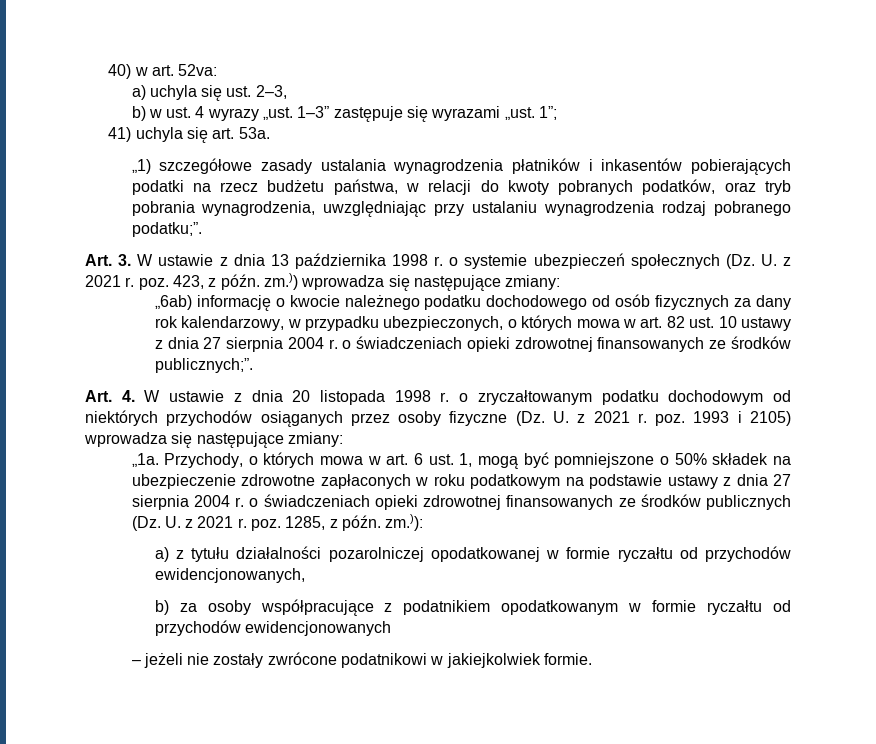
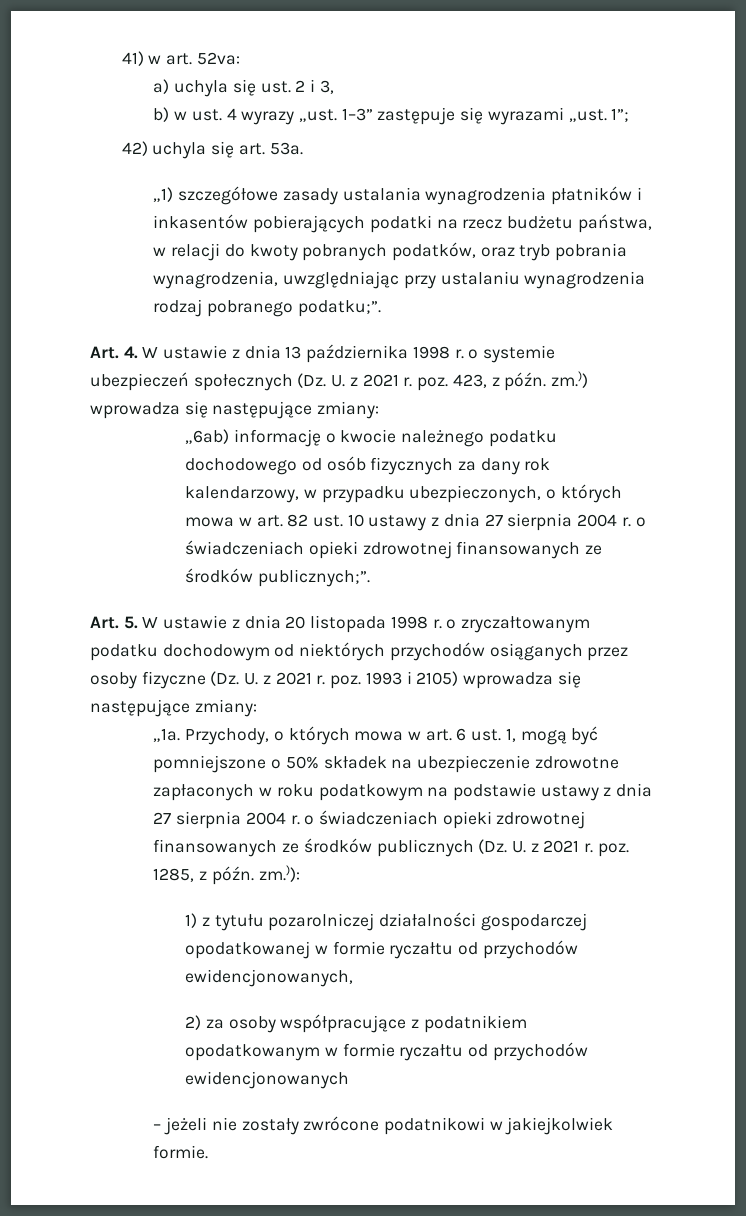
- 40) w art. 52va:
+ 41) w art. 52va:
- a) uchyla się ust. 2–3,
+ a) uchyla się ust. 2 i 3,
- 41) uchyla się art. 53a.
+ 42) uchyla się art. 53a.
- Art. 3. W ustawie z dnia 13 października 1998 r. o systemie ubezpieczeń społecznych (Dz. U. z 2021 r. poz. 423, z późn. zm.)) wprowadza się następujące zmiany:
+ Art. 4. W ustawie z dnia 13 października 1998 r. o systemie ubezpieczeń społecznych (Dz. U. z 2021 r. poz. 423, z późn. zm.)) wprowadza się następujące zmiany:
- Art. 4. W ustawie z dnia 20 listopada 1998 r. o zryczałtowanym podatku dochodowym od niektórych przychodów osiąganych przez osoby fizyczne (Dz. U. z 2021 r. poz. 1993 i 2105) wprowadza się następujące zmiany:
+ Art. 5. W ustawie z dnia 20 listopada 1998 r. o zryczałtowanym podatku dochodowym od niektórych przychodów osiąganych przez osoby fizyczne (Dz. U. z 2021 r. poz. 1993 i 2105) wprowadza się następujące zmiany:
- a) z tytułu działalności pozarolniczej opodatkowanej w formie ryczałtu od przychodów ewidencjonowanych,
+ 1) z tytułu pozarolniczej działalności gospodarczej opodatkowanej w formie ryczałtu od przychodów ewidencjonowanych,
- b) za osoby współpracujące z podatnikiem opodatkowanym w formie ryczałtu od przychodów ewidencjonowanych
+ 2) za osoby współpracujące z podatnikiem opodatkowanym w formie ryczałtu od przychodów ewidencjonowanych

